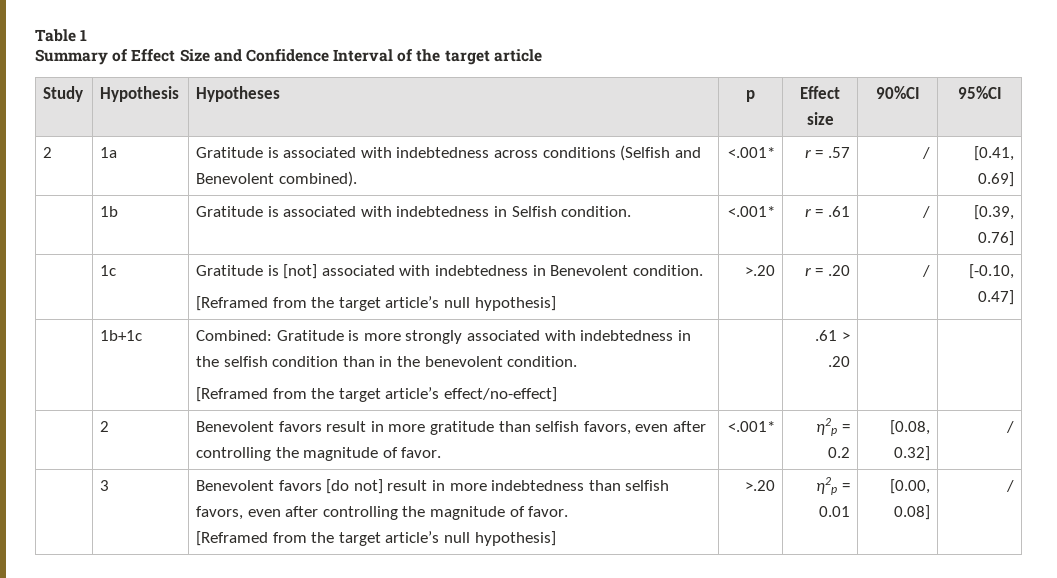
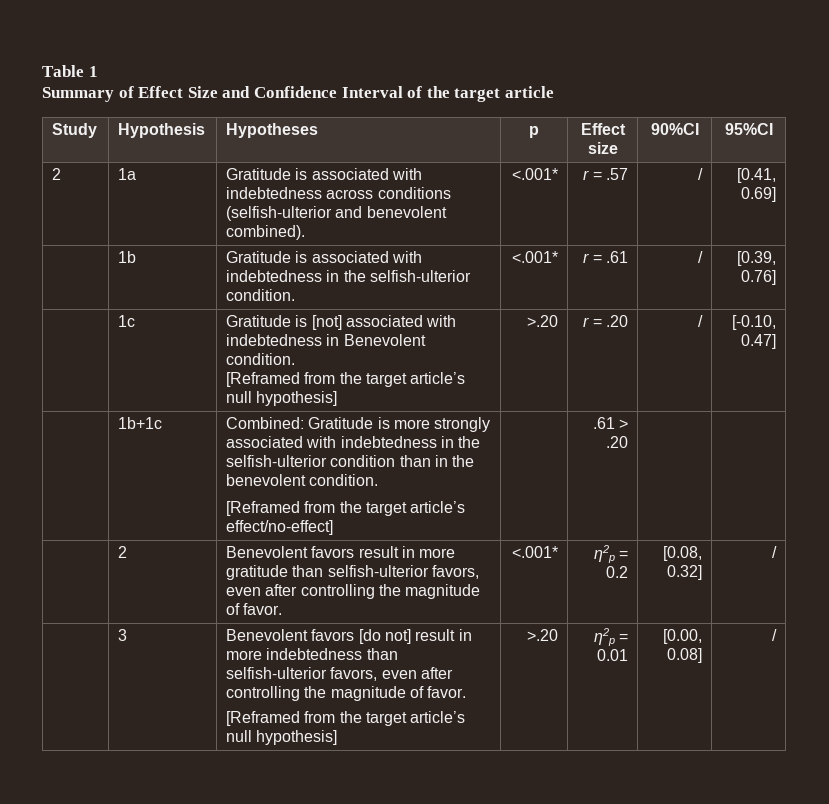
- 2 | 1a | Gratitude is associated with indebtedness across conditions (Selfish and Benevolent combined). | <.001* | r = .57 | / | [0.41, 0.69]
+ 2 | 1a | Gratitude is associated with indebtedness across conditions (selfish-ulterior and benevolent combined). | <.001* | r = .57 | / | [0.41, 0.69]
- | 1b | Gratitude is associated with indebtedness in Selfish condition. | <.001* | r = .61 | / | [0.39, 0.76]
+ | 1b | Gratitude is associated with indebtedness in the selfish-ulterior condition. | <.001* | r = .61 | / | [0.39, 0.76]
- | 1b+1c | Combined: Gratitude is more strongly associated with indebtedness in the selfish condition than in the benevolent condition.
+ | 1b+1c | Combined: Gratitude is more strongly associated with indebtedness in the selfish-ulterior condition than in the benevolent condition.
- | 2 | Benevolent favors result in more gratitude than selfish favors, even after controlling the magnitude of favor. | <.001* | η2p = 0.2 | [0.08, 0.32] | /
+ | 2 | Benevolent favors result in more gratitude than selfish-ulterior favors, even after controlling the magnitude of favor. | <.001* | η2p = 0.2 | [0.08, 0.32] | /
- | 3 | Benevolent favors [do not] result in more indebtedness than selfish favors, even after controlling the magnitude of favor.
+ | 3 | Benevolent favors [do not] result in more indebtedness than selfish-ulterior favors, even after controlling the magnitude of favor.

